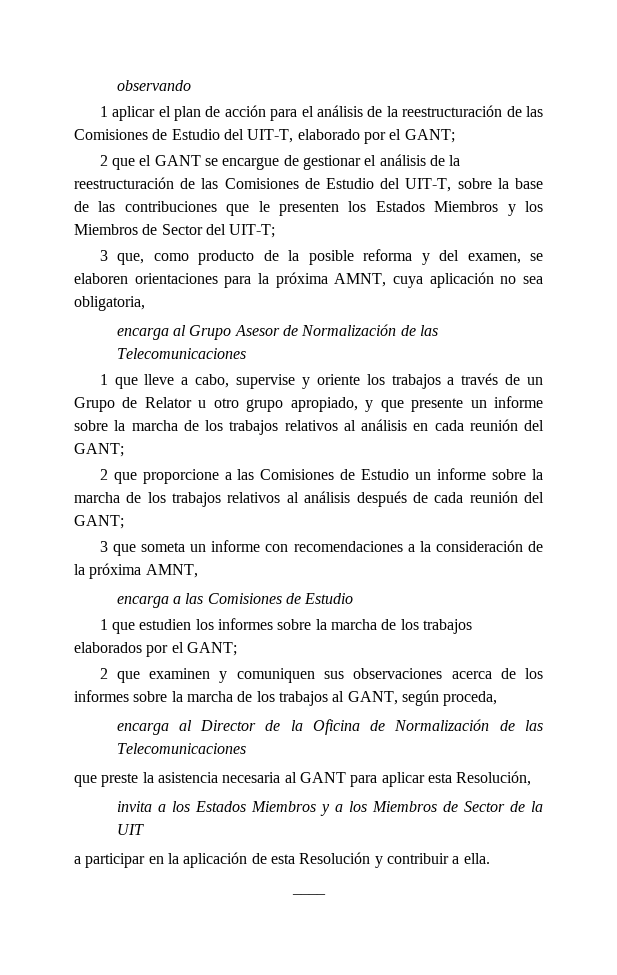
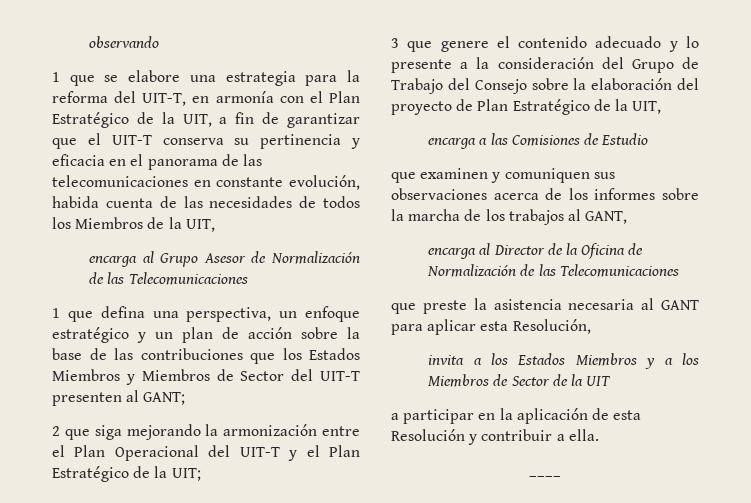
- 1 aplicar el plan de acción para el análisis de la reestructuración de las Comisiones de Estudio del UIT-T, elaborado por el GANT;
- 2 que el GANT se encargue de gestionar el análisis de la reestructuración de las Comisiones de Estudio del UIT-T, sobre la base de las contribuciones que le presenten los Estados Miembros y los Miembros de Sector del UIT-T;
- 3 que, como producto de la posible reforma y del examen, se elaboren orientaciones para la próxima AMNT, cuya aplicación no sea obligatoria,
+ 1 que se elabore una estrategia para la reforma del UIT-T, en armonía con el Plan Estratégico de la UIT, a fin de garantizar que el UIT-T conserva su pertinencia y eficacia en el panorama de las telecomunicaciones en constante evolución, habida cuenta de las necesidades de todos los Miembros de la UIT,
- 1 que lleve a cabo, supervise y oriente los trabajos a través de un Grupo de Relator u otro grupo apropiado, y que presente un informe sobre la marcha de los trabajos relativos al análisis en cada reunión del GANT;
- 2 que proporcione a las Comisiones de Estudio un informe sobre la marcha de los trabajos relativos al análisis después de cada reunión del GANT;
- 3 que someta un informe con recomendaciones a la consideración de la próxima AMNT,
+ 1 que defina una perspectiva, un enfoque estratégico y un plan de acción sobre la base de las contribuciones que los Estados Miembros y Miembros de Sector del UIT-T presenten al GANT;
+ 2 que siga mejorando la armonización entre el Plan Operacional del UIT-T y el Plan Estratégico de la UIT;
+ 3 que genere el contenido adecuado y lo presente a la consideración del Grupo de Trabajo del Consejo sobre la elaboración del proyecto de Plan Estratégico de la UIT,
- 1 que estudien los informes sobre la marcha de los trabajos elaborados por el GANT;
- 2 que examinen y comuniquen sus observaciones acerca de los informes sobre la marcha de los trabajos al GANT, según proceda,
+ que examinen y comuniquen sus observaciones acerca de los informes sobre la marcha de los trabajos al GANT,

